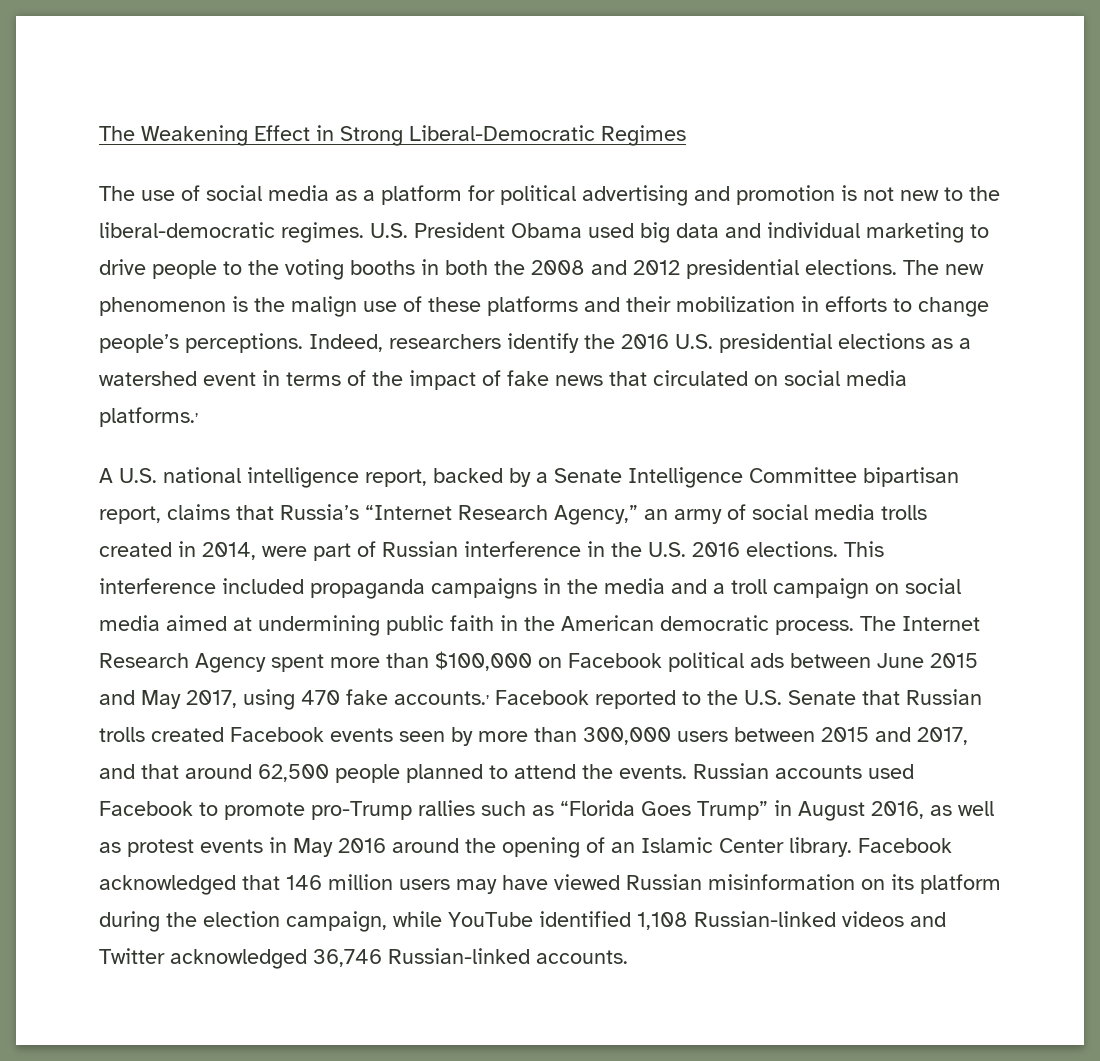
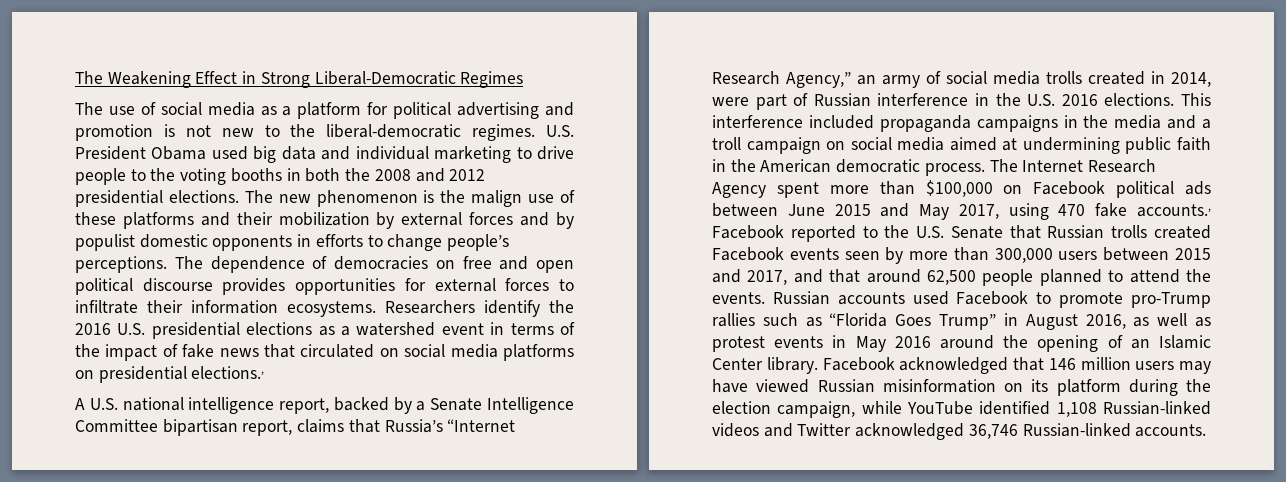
- The new phenomenon is the malign use of these platforms and their mobilization in efforts to change people’s perceptions.
+ The new phenomenon is the malign use of these platforms and their mobilization by external forces and by populist domestic opponents in efforts to change people’s perceptions.
- Indeed, researchers identify the 2016 U.S. presidential elections as a watershed event in terms of the impact of fake news that circulated on social media platforms.,
+ The dependence of democracies on free and open political discourse provides opportunities for external forces to infiltrate their information ecosystems. Researchers identify the 2016 U.S. presidential elections as a watershed event in terms of the impact of fake news that circulated on social media platforms on presidential elections.,

